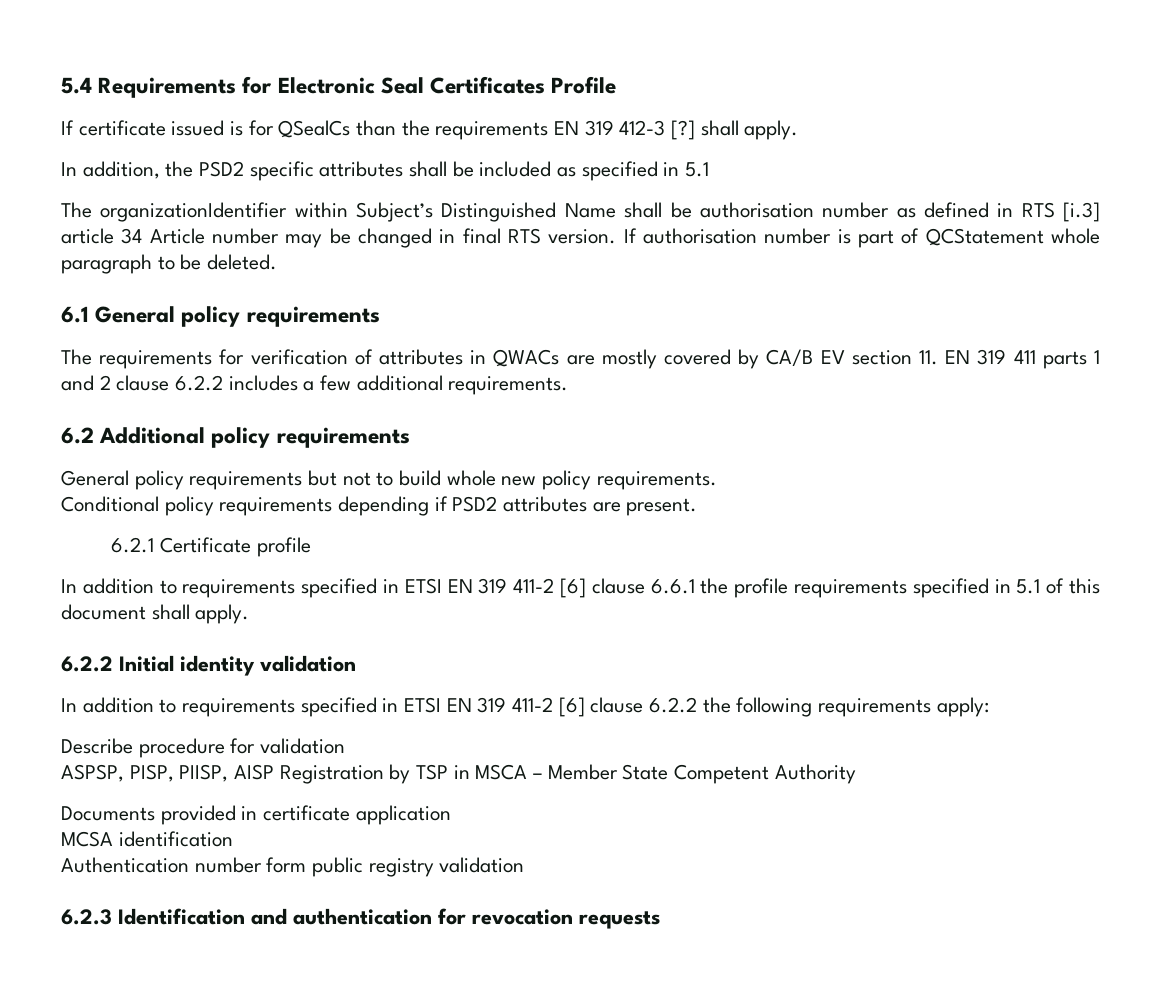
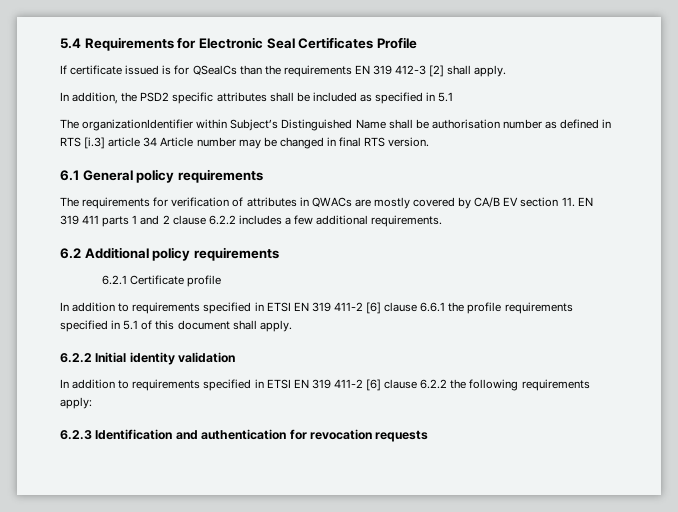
- If certificate issued is for QSealCs than the requirements EN 319 412-3 [?] shall apply.
+ If certificate issued is for QSealCs than the requirements EN 319 412-3 [2] shall apply.
- If authorisation number is part of QCStatement whole paragraph to be deleted.
- General policy requirements but not to build whole new policy requirements.
- Conditional policy requirements depending if PSD2 attributes are present.
- Describe procedure for validation
- ASPSP, PISP, PIISP, AISP Registration by TSP in MSCA – Member State Competent Authority
- Documents provided in certificate application
- MCSA identification
- Authentication number form public registry validation

